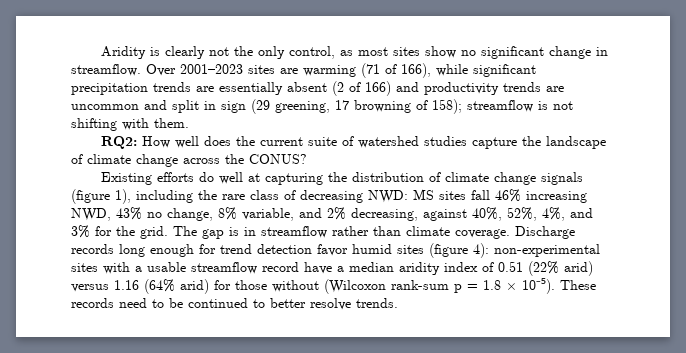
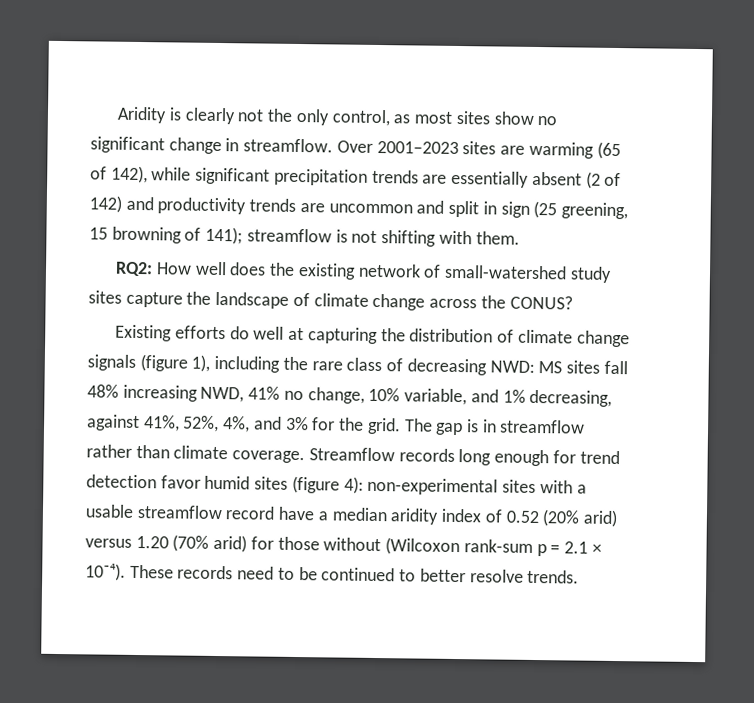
- Over 2001–2023 sites are warming (71 of 166), while significant precipitation trends are essentially absent (2 of 166) and productivity trends are uncommon and split in sign (29 greening, 17 browning of 158); streamflow is not shifting with them.
+ Over 2001–2023 sites are warming (65 of 142), while significant precipitation trends are essentially absent (2 of 142) and productivity trends are uncommon and split in sign (25 greening, 15 browning of 141); streamflow is not shifting with them.
- RQ2: How well does the current suite of watershed studies capture the landscape of climate change across the CONUS?
+ RQ2: How well does the existing network of small-watershed study sites capture the landscape of climate change across the CONUS?
- Existing efforts do well at capturing the distribution of climate change signals (figure 1), including the rare class of decreasing NWD: MS sites fall 46% increasing NWD, 43% no change, 8% variable, and 2% decreasing, against 40%, 52%, 4%, and 3% for the grid.
+ Existing efforts do well at capturing the distribution of climate change signals (figure 1), including the rare class of decreasing NWD: MS sites fall 48% increasing NWD, 41% no change, 10% variable, and 1% decreasing, against 41%, 52%, 4%, and 3% for the grid.
- Discharge records long enough for trend detection favor humid sites (figure 4): non-experimental sites with a usable streamflow record have a median aridity index of 0.51 (22% arid) versus 1.16 (64% arid) for those without (Wilcoxon rank-sum p = 1.8 × 10⁻⁵).
+ Streamflow records long enough for trend detection favor humid sites (figure 4): non-experimental sites with a usable streamflow record have a median aridity index of 0.52 (20% arid) versus 1.20 (70% arid) for those without (Wilcoxon rank-sum p = 2.1 × 10⁻⁴).

